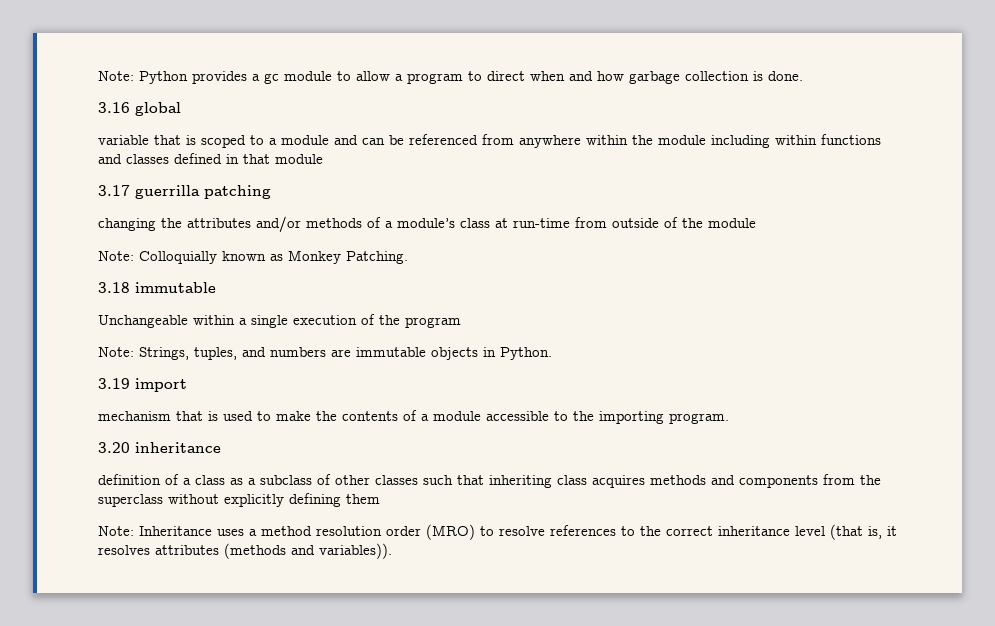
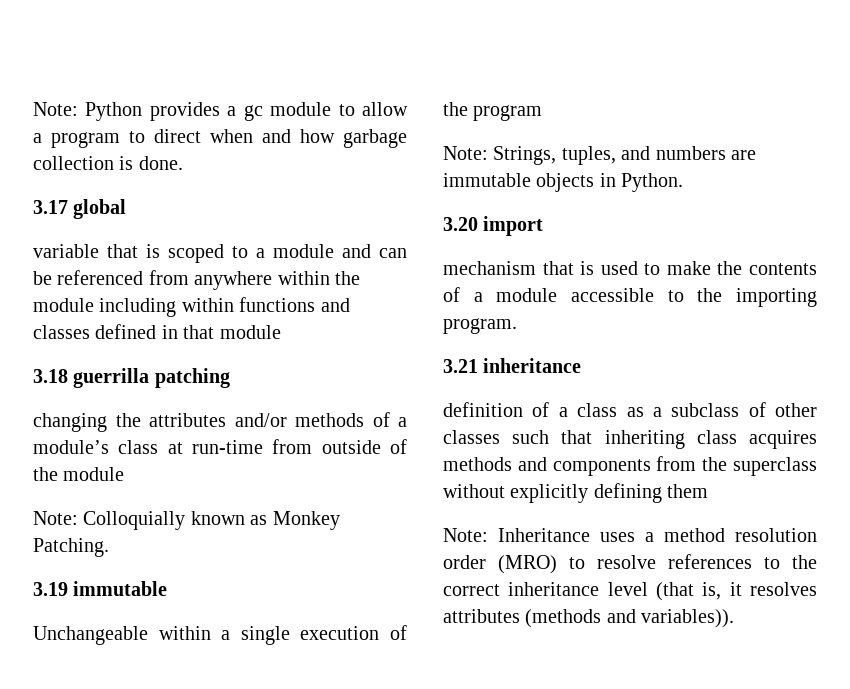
- 3.16 global
+ 3.17 global
- 3.17 guerrilla patching
+ 3.18 guerrilla patching
- 3.18 immutable
+ 3.19 immutable
- 3.19 import
+ 3.20 import
- 3.20 inheritance
+ 3.21 inheritance

